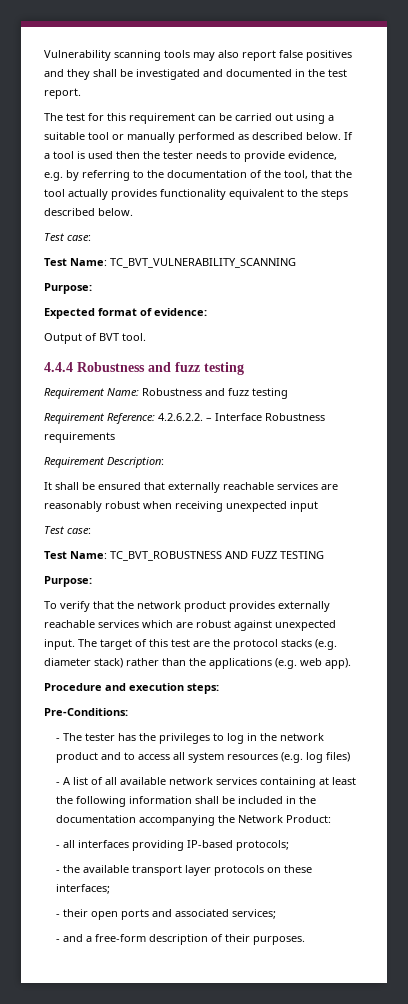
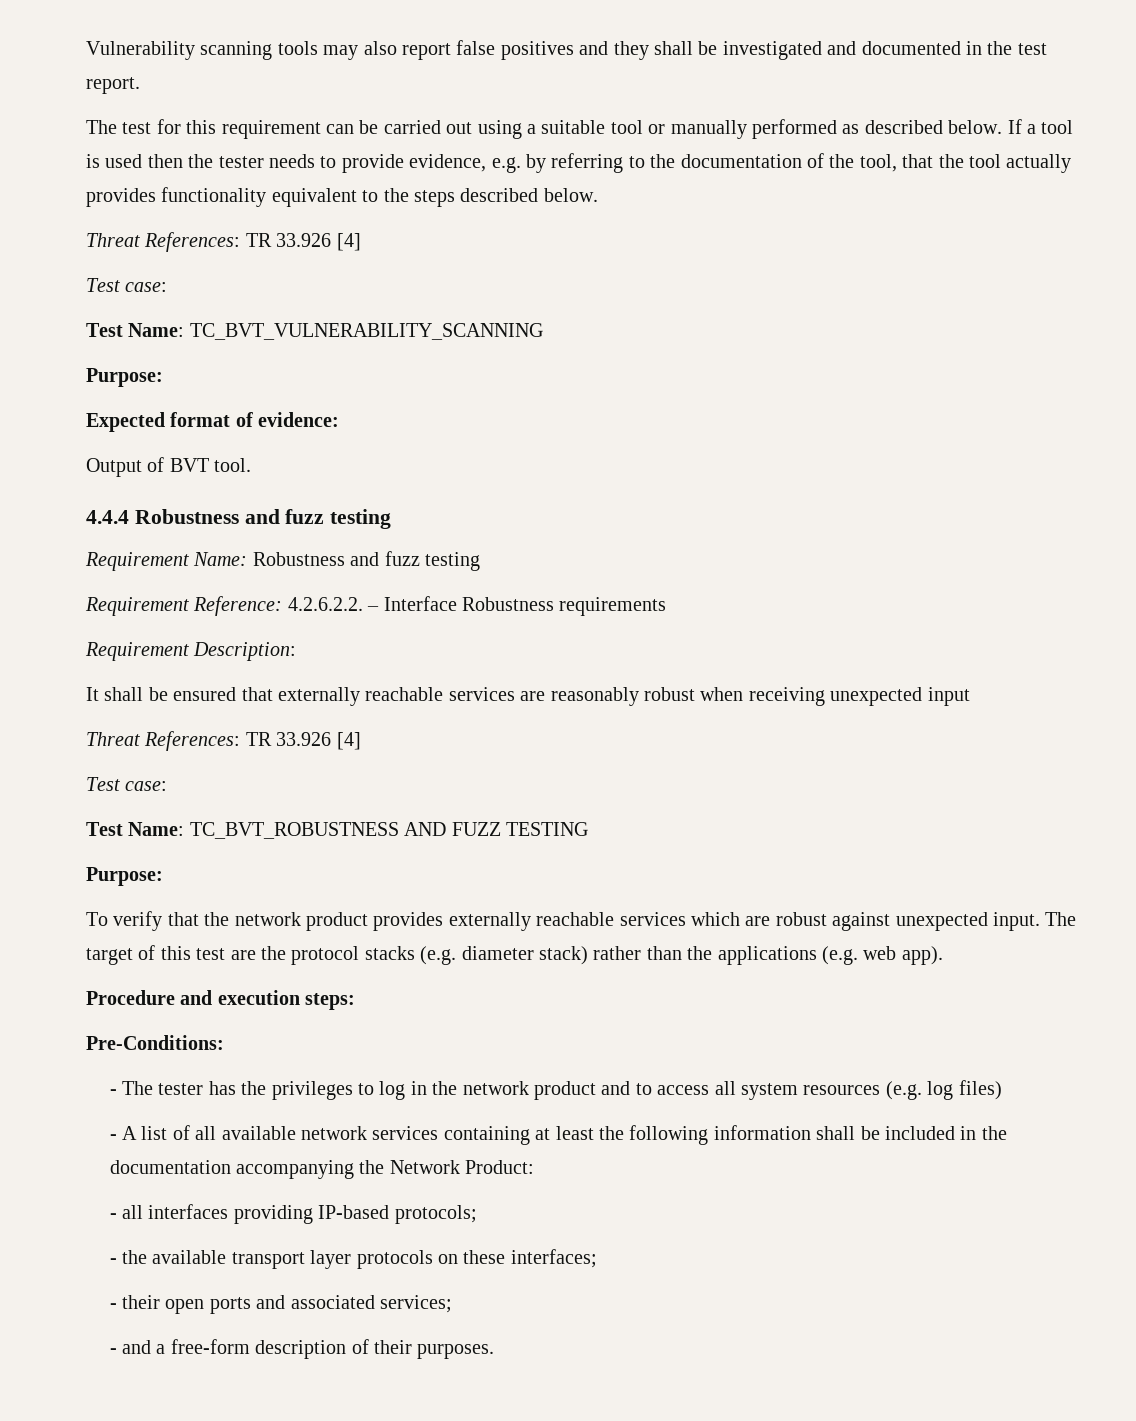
  If a tool is used then the tester needs to provide evidence, e.g. by referring to the documentation of the tool, that the tool actually provides functionality equivalent to the steps described below.
+ Threat References: TR 33.926 [4]
  It shall be ensured that externally reachable services are reasonably robust when receiving unexpected input
+ Threat References: TR 33.926 [4]

